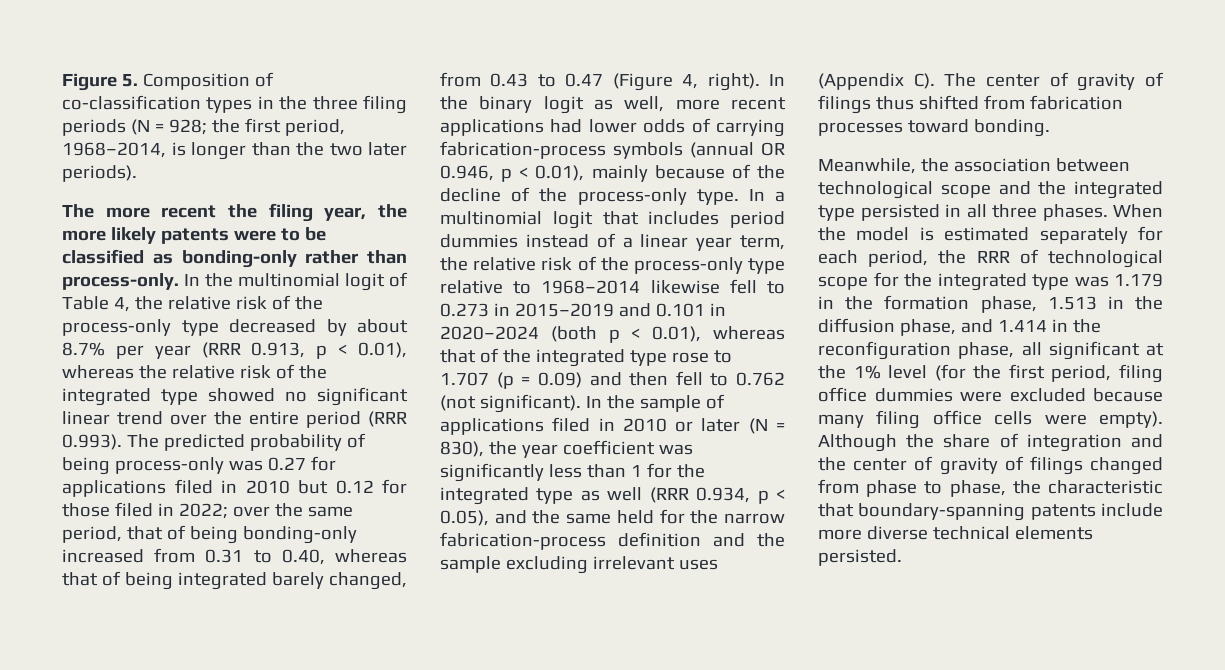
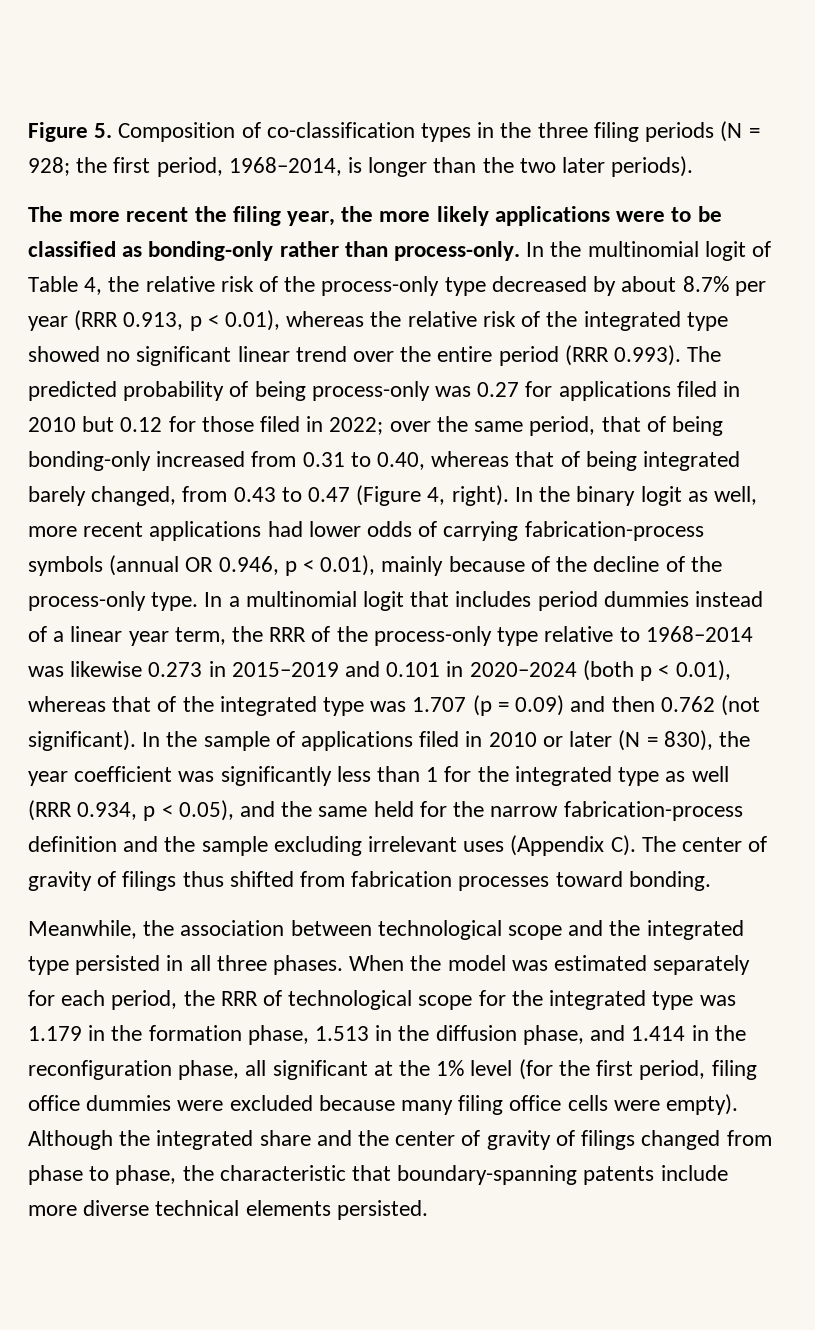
- The more recent the filing year, the more likely patents were to be classified as bonding-only rather than process-only.
+ The more recent the filing year, the more likely applications were to be classified as bonding-only rather than process-only.
- In a multinomial logit that includes period dummies instead of a linear year term, the relative risk of the process-only type relative to 1968–2014 likewise fell to 0.273 in 2015–2019 and 0.101 in 2020–2024 (both p < 0.01), whereas that of the integrated type rose to 1.707 (p = 0.09) and then fell to 0.762 (not significant).
+ In a multinomial logit that includes period dummies instead of a linear year term, the RRR of the process-only type relative to 1968–2014 was likewise 0.273 in 2015–2019 and 0.101 in 2020–2024 (both p < 0.01), whereas that of the integrated type was 1.707 (p = 0.09) and then 0.762 (not significant).
- When the model is estimated separately for each period, the RRR of technological scope for the integrated type was 1.179 in the formation phase, 1.513 in the diffusion phase, and 1.414 in the reconfiguration phase, all significant at the 1% level (for the first period, filing office dummies were excluded because many filing office cells were empty).
+ When the model was estimated separately for each period, the RRR of technological scope for the integrated type was 1.179 in the formation phase, 1.513 in the diffusion phase, and 1.414 in the reconfiguration phase, all significant at the 1% level (for the first period, filing office dummies were excluded because many filing office cells were empty).
- Although the share of integration and the center of gravity of filings changed from phase to phase, the characteristic that boundary-spanning patents include more diverse technical elements persisted.
+ Although the integrated share and the center of gravity of filings changed from phase to phase, the characteristic that boundary-spanning patents include more diverse technical elements persisted.

